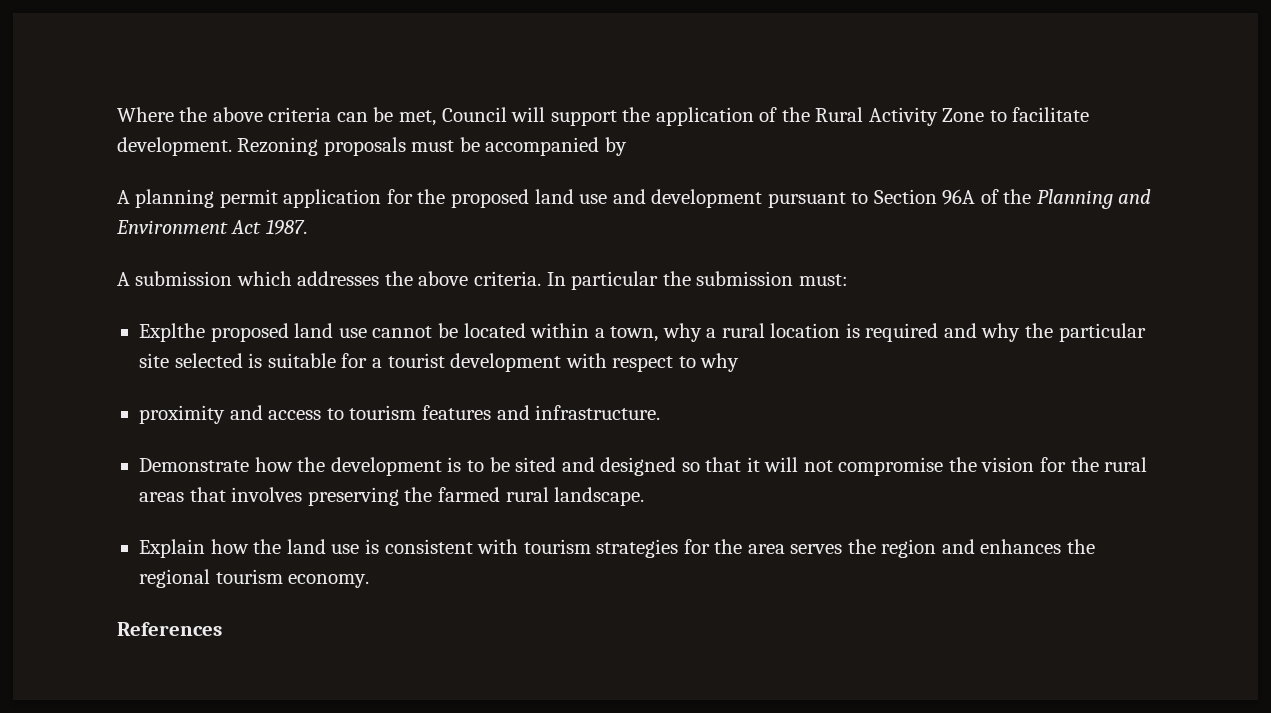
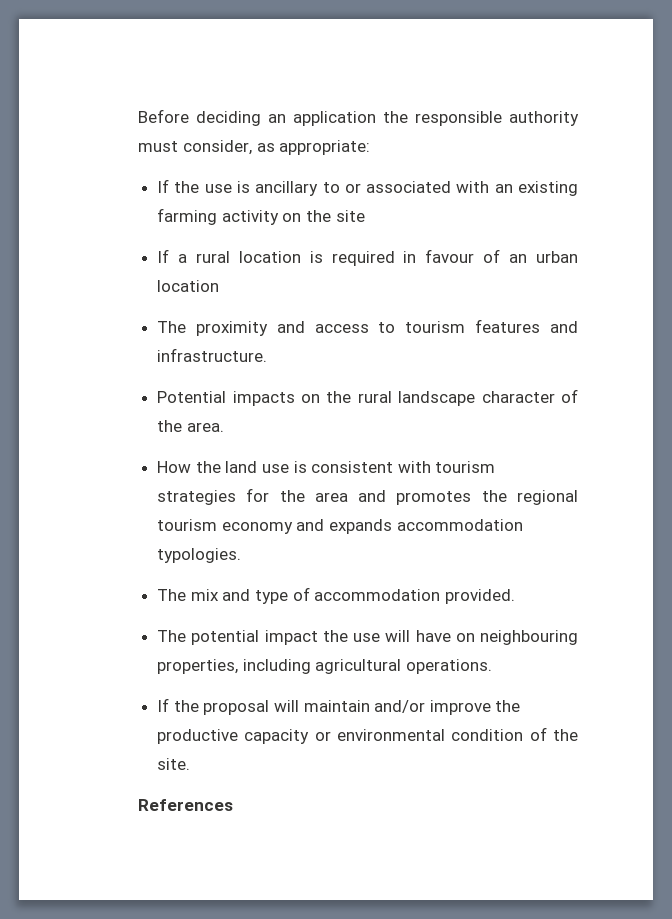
- Where the above criteria can be met, Council will support the application of the Rural Activity Zone to facilitate development. Rezoning proposals must be accompanied by
- A planning permit application for the proposed land use and development pursuant to Section 96A of the Planning and Environment Act 1987.
- A submission which addresses the above criteria. In particular the submission must:
- Explthe proposed land use cannot be located within a town, why a rural location is required and why the particular site selected is suitable for a tourist development with respect to why
- proximity and access to tourism features and infrastructure.
+ Before deciding an application the responsible authority must consider, as appropriate:
+ If the use is ancillary to or associated with an existing farming activity on the site
+ If a rural location is required in favour of an urban location
+ The proximity and access to tourism features and infrastructure.
- Demonstrate how the development is to be sited and designed so that it will not compromise the vision for the rural areas that involves preserving the farmed rural landscape.
- Explain how the land use is consistent with tourism strategies for the area serves the region and enhances the regional tourism economy.
+ Potential impacts on the rural landscape character of the area.
+ How the land use is consistent with tourism strategies for the area and promotes the regional tourism economy and expands accommodation typologies.
+ The mix and type of accommodation provided.
+ The potential impact the use will have on neighbouring properties, including agricultural operations.
+ If the proposal will maintain and/or improve the productive capacity or environmental condition of the site.

